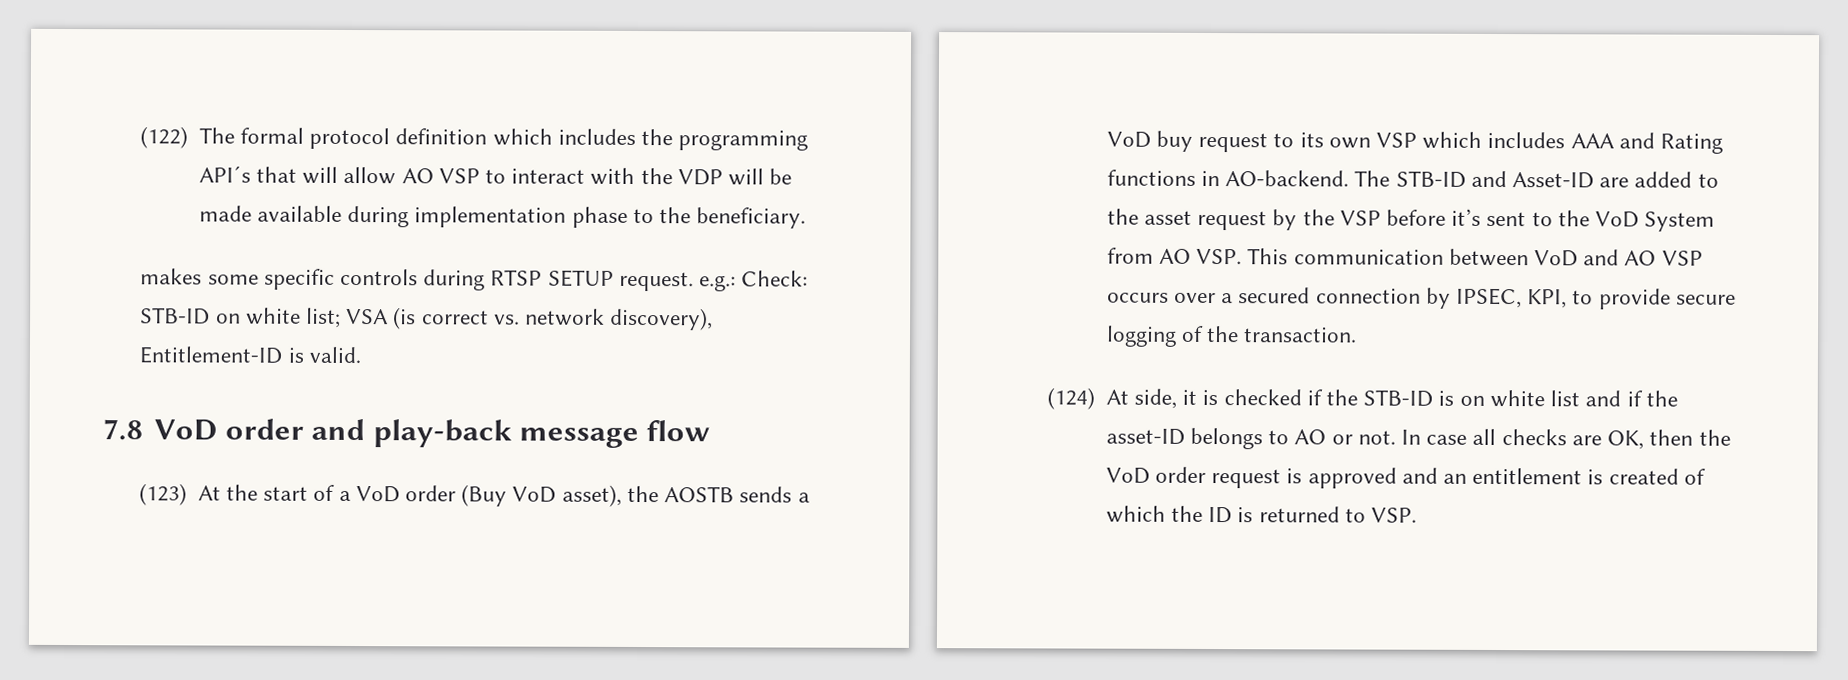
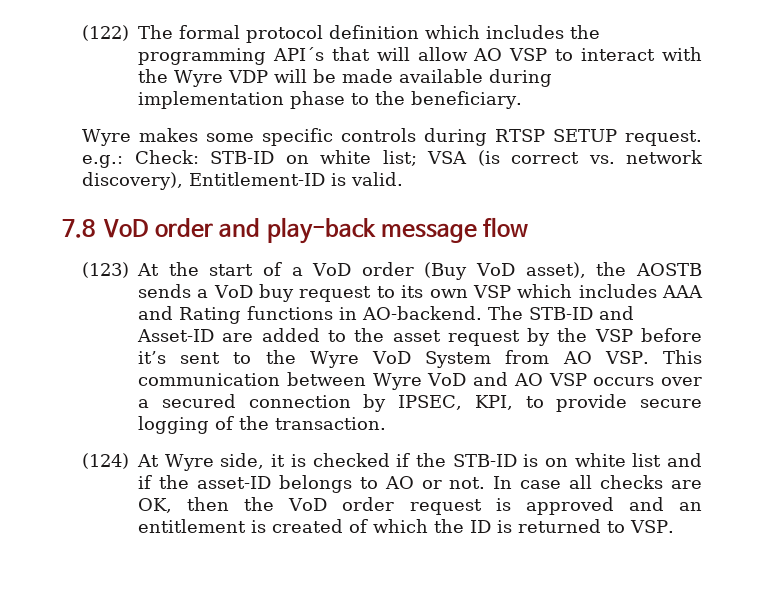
- (122) The formal protocol definition which includes the programming API´s that will allow AO VSP to interact with the VDP will be made available during implementation phase to the beneficiary.
+ (122) The formal protocol definition which includes the programming API´s that will allow AO VSP to interact with the Wyre VDP will be made available during implementation phase to the beneficiary.
- makes some specific controls during RTSP SETUP request. e.g.: Check: STB-ID on white list; VSA (is correct vs. network discovery), Entitlement-ID is valid.
+ Wyre makes some specific controls during RTSP SETUP request. e.g.: Check: STB-ID on white list; VSA (is correct vs. network discovery), Entitlement-ID is valid.
- The STB-ID and Asset-ID are added to the asset request by the VSP before it’s sent to the VoD System from AO VSP. This communication between VoD and AO VSP occurs over a secured connection by IPSEC, KPI, to provide secure logging of the transaction.
+ The STB-ID and Asset-ID are added to the asset request by the VSP before it’s sent to the Wyre VoD System from AO VSP. This communication between Wyre VoD and AO VSP occurs over a secured connection by IPSEC, KPI, to provide secure logging of the transaction.
- (124) At side, it is checked if the STB-ID is on white list and if the asset-ID belongs to AO or not.
+ (124) At Wyre side, it is checked if the STB-ID is on white list and if the asset-ID belongs to AO or not.

